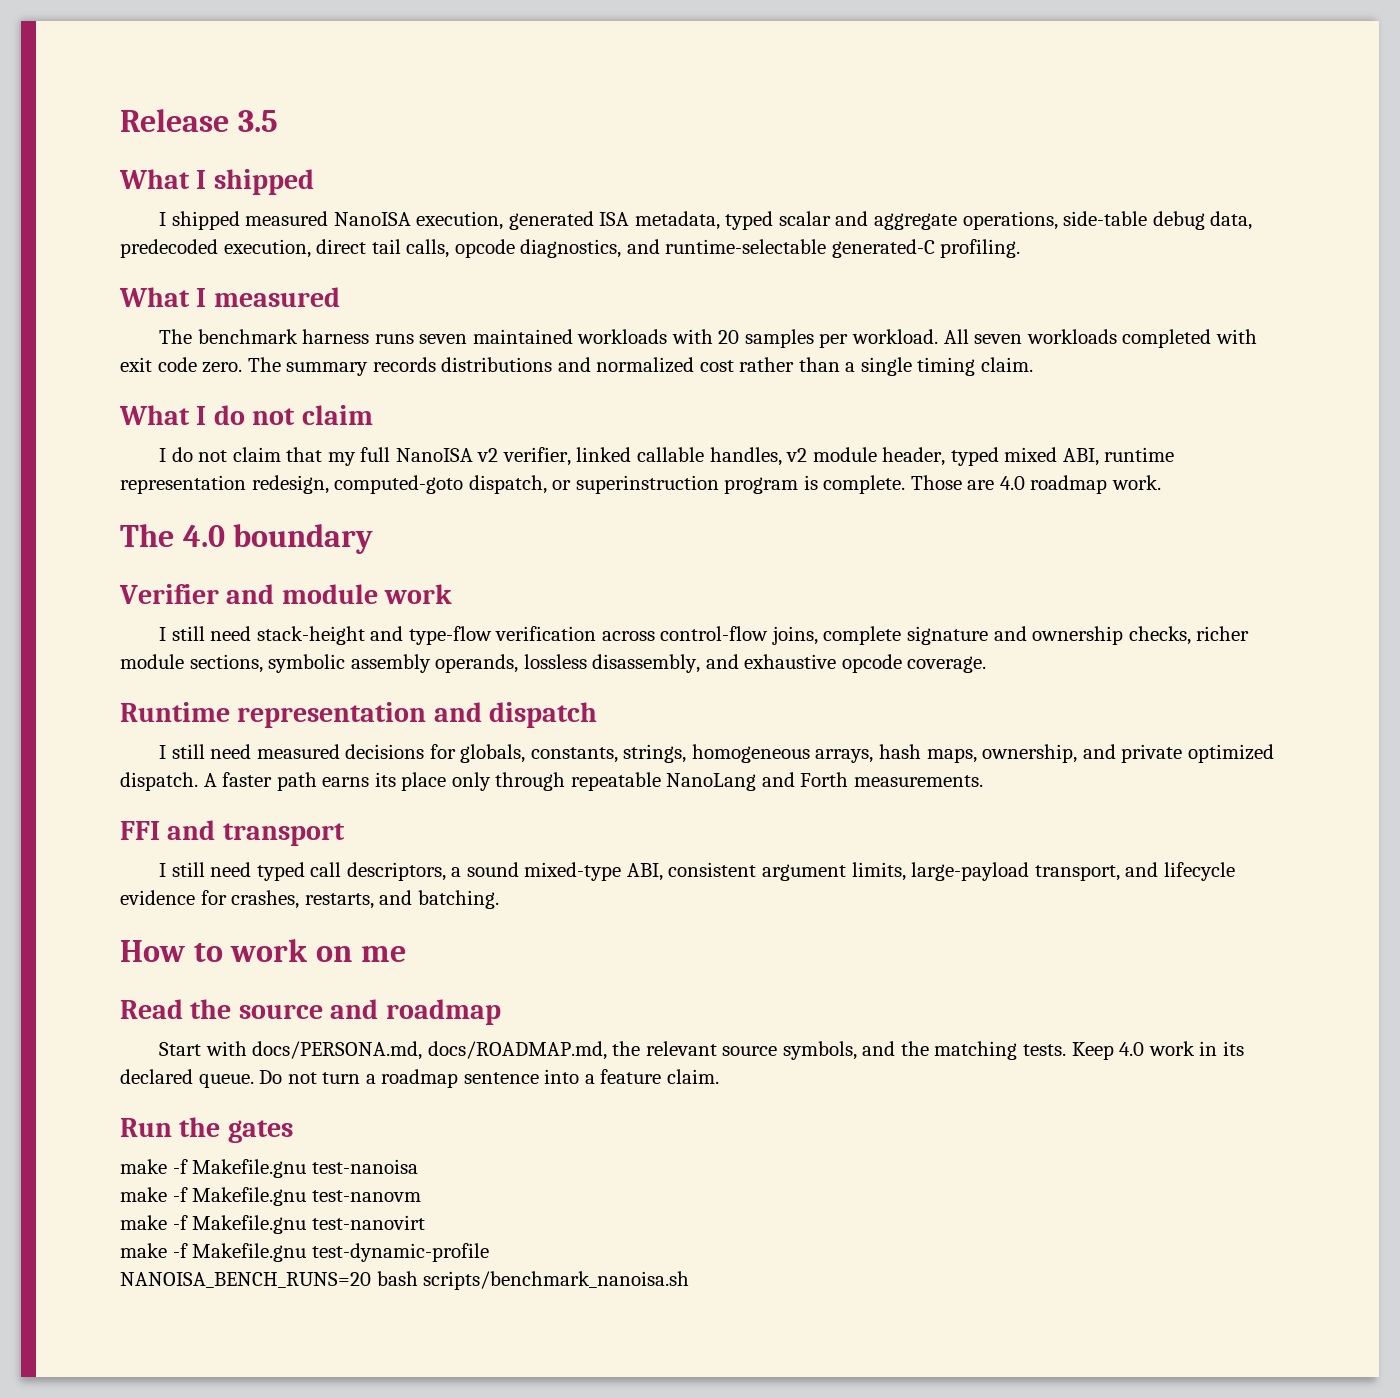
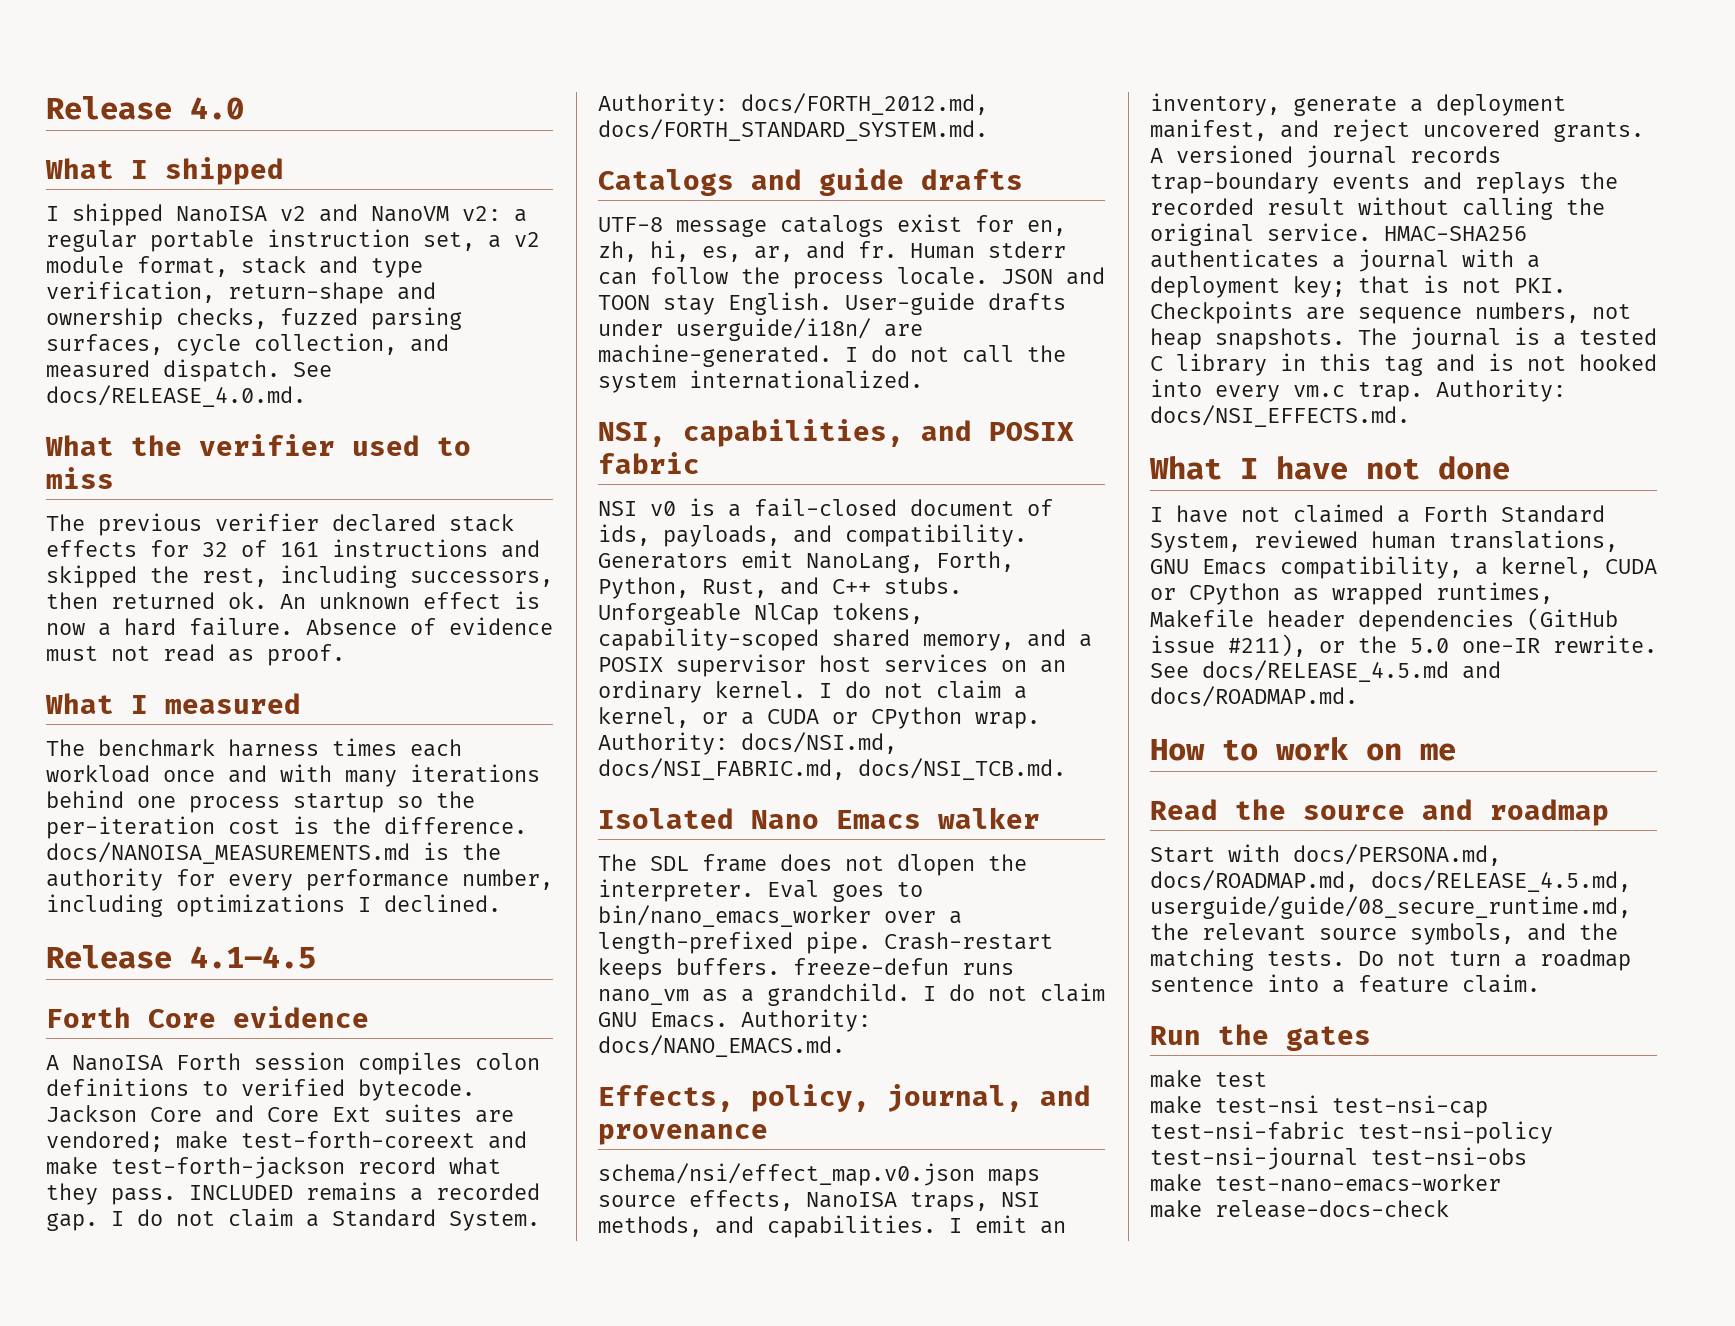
- Release 3.5
+ Release 4.0
- I shipped measured NanoISA execution, generated ISA metadata, typed scalar and aggregate operations, side-table debug data, predecoded execution, direct tail calls, opcode diagnostics, and runtime-selectable generated-C profiling.
+ I shipped NanoISA v2 and NanoVM v2: a regular portable instruction set, a v2 module format, stack and type verification, return-shape and ownership checks, fuzzed parsing surfaces, cycle collection, and measured dispatch. See docs/RELEASE_4.0.md.
+ What the verifier used to miss
+ The previous verifier declared stack effects for 32 of 161 instructions and skipped the rest, including successors, then returned ok. An unknown effect is now a hard failure. Absence of evidence must not read as proof.
- The benchmark harness runs seven maintained workloads with 20 samples per workload. All seven workloads completed with exit code zero. The summary records distributions and normalized cost rather than a single timing claim.
- What I do not claim
- I do not claim that my full NanoISA v2 verifier, linked callable handles, v2 module header, typed mixed ABI, runtime representation redesign, computed-goto dispatch, or superinstruction program is complete. Those are 4.0 roadmap work.
- The 4.0 boundary
- Verifier and module work
- I still need stack-height and type-flow verification across control-flow joins, complete signature and ownership checks, richer module sections, symbolic assembly operands, lossless disassembly, and exhaustive opcode coverage.
- Runtime representation and dispatch
- I still need measured decisions for globals, constants, strings, homogeneous arrays, hash maps, ownership, and private optimized dispatch. A faster path earns its place only through repeatable NanoLang and Forth measurements.
- FFI and transport
- I still need typed call descriptors, a sound mixed-type ABI, consistent argument limits, large-payload transport, and lifecycle evidence for crashes, restarts, and batching.
+ The benchmark harness times each workload once and with many iterations behind one process startup so the per-iteration cost is the difference. docs/NANOISA_MEASUREMENTS.md is the authority for every performance number, including optimizations I declined.
+ Release 4.1–4.5
+ Forth Core evidence
+ A NanoISA Forth session compiles colon definitions to verified bytecode. Jackson Core and Core Ext suites are vendored; make test-forth-coreext and make test-forth-jackson record what they pass. INCLUDED remains a recorded gap. I do not claim a Standard System. Authority: docs/FORTH_2012.md, docs/FORTH_STANDARD_SYSTEM.md.
+ Catalogs and guide drafts
+ UTF-8 message catalogs exist for en, zh, hi, es, ar, and fr. Human stderr can follow the process locale. JSON and TOON stay English. User-guide drafts under userguide/i18n/ are machine-generated. I do not call the system internationalized.
+ NSI, capabilities, and POSIX fabric
+ NSI v0 is a fail-closed document of ids, payloads, and compatibility. Generators emit NanoLang, Forth, Python, Rust, and C++ stubs. Unforgeable NlCap tokens, capability-scoped shared memory, and a POSIX supervisor host services on an ordinary kernel. I do not claim a kernel, or a CUDA or CPython wrap. Authority: docs/NSI.md, docs/NSI_FABRIC.md, docs/NSI_TCB.md.
+ Isolated Nano Emacs walker
+ The SDL frame does not dlopen the interpreter. Eval goes to bin/nano_emacs_worker over a length-prefixed pipe. Crash-restart keeps buffers. freeze-defun runs nano_vm as a grandchild. I do not claim GNU Emacs. Authority: docs/NANO_EMACS.md.
+ Effects, policy, journal, and provenance
+ schema/nsi/effect_map.v0.json maps source effects, NanoISA traps, NSI methods, and capabilities. I emit an inventory, generate a deployment manifest, and reject uncovered grants. A versioned journal records trap-boundary events and replays the recorded result without calling the original service. HMAC-SHA256 authenticates a journal with a deployment key; that is not PKI. Checkpoints are sequence numbers, not heap snapshots. The journal is a tested C library in this tag and is not hooked into every vm.c trap. Authority: docs/NSI_EFFECTS.md.
+ What I have not done
+ I have not claimed a Forth Standard System, reviewed human translations, GNU Emacs compatibility, a kernel, CUDA or CPython as wrapped runtimes, Makefile header dependencies (GitHub issue #211), or the 5.0 one-IR rewrite. See docs/RELEASE_4.5.md and docs/ROADMAP.md.
- Start with docs/PERSONA.md, docs/ROADMAP.md, the relevant source symbols, and the matching tests.
+ Start with docs/PERSONA.md, docs/ROADMAP.md, docs/RELEASE_4.5.md, userguide/guide/08_secure_runtime.md, the relevant source symbols, and the matching tests.
- Keep 4.0 work in its declared queue.
- make -f Makefile.gnu test-nanoisa
- make -f Makefile.gnu test-nanovm
- make -f Makefile.gnu test-nanovirt
- make -f Makefile.gnu test-dynamic-profile
- NANOISA_BENCH_RUNS=20 bash scripts/benchmark_nanoisa.sh
+ make test
+ make test-nsi test-nsi-cap test-nsi-fabric test-nsi-policy test-nsi-journal test-nsi-obs
+ make test-nano-emacs-worker
+ make release-docs-check

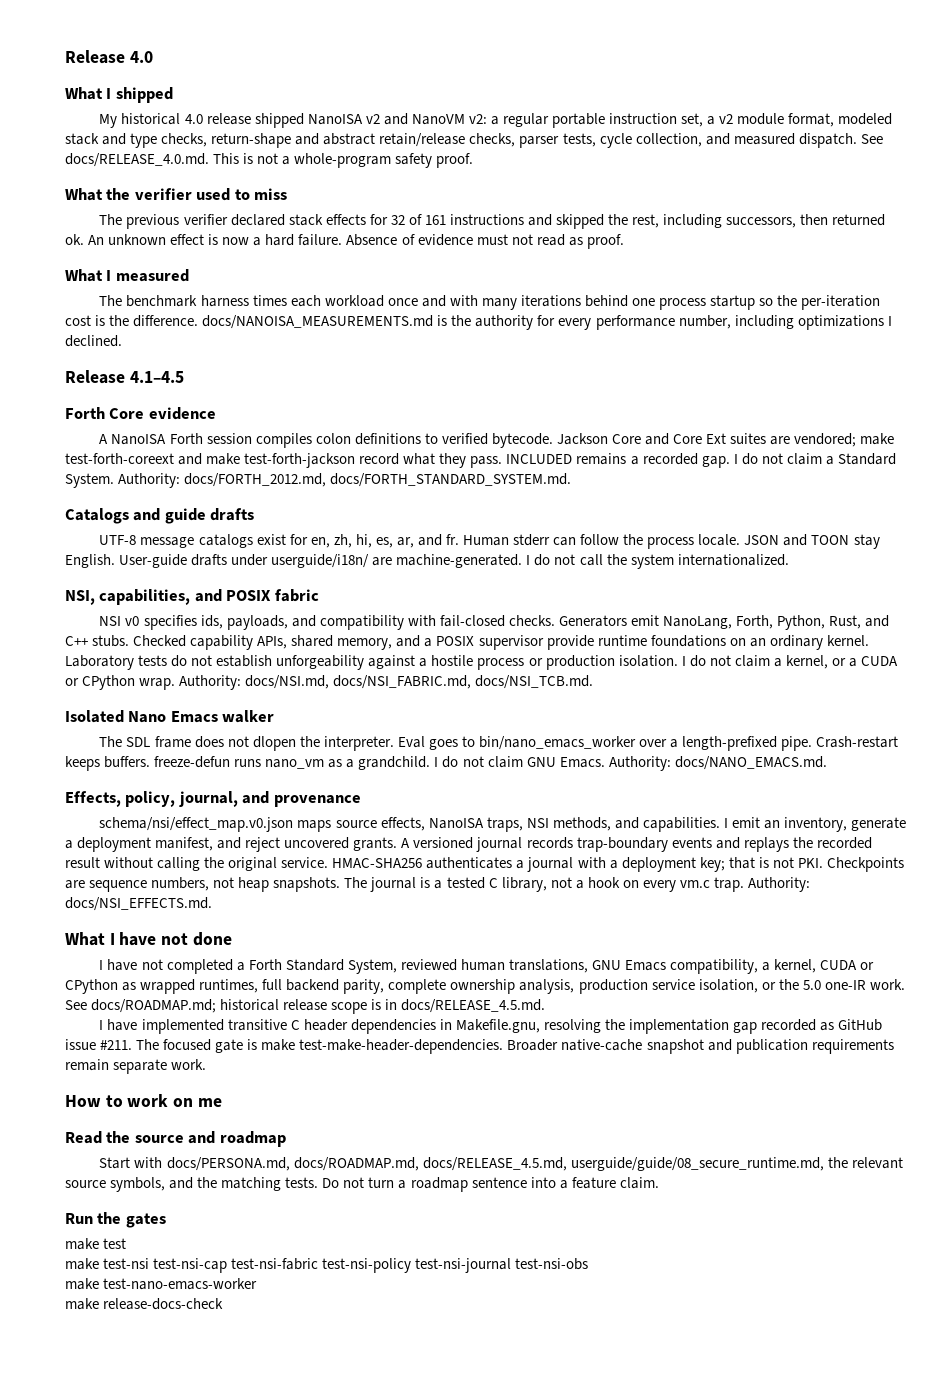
- I shipped NanoISA v2 and NanoVM v2: a regular portable instruction set, a v2 module format, stack and type verification, return-shape and ownership checks, fuzzed parsing surfaces, cycle collection, and measured dispatch.
+ My historical 4.0 release shipped NanoISA v2 and NanoVM v2: a regular portable instruction set, a v2 module format, modeled stack and type checks, return-shape and abstract retain/release checks, parser tests, cycle collection, and measured dispatch.
- See docs/RELEASE_4.0.md.
+ See docs/RELEASE_4.0.md. This is not a whole-program safety proof.
- NSI v0 is a fail-closed document of ids, payloads, and compatibility.
+ NSI v0 specifies ids, payloads, and compatibility with fail-closed checks.
- Unforgeable NlCap tokens, capability-scoped shared memory, and a POSIX supervisor host services on an ordinary kernel.
+ Checked capability APIs, shared memory, and a POSIX supervisor provide runtime foundations on an ordinary kernel.
+ Laboratory tests do not establish unforgeability against a hostile process or production isolation.
- The journal is a tested C library in this tag and is not hooked into every vm.c trap.
+ The journal is a tested C library, not a hook on every vm.c trap.
- I have not claimed a Forth Standard System, reviewed human translations, GNU Emacs compatibility, a kernel, CUDA or CPython as wrapped runtimes, Makefile header dependencies (GitHub issue #211), or the 5.0 one-IR rewrite. See docs/RELEASE_4.5.md and docs/ROADMAP.md.
+ I have not completed a Forth Standard System, reviewed human translations, GNU Emacs compatibility, a kernel, CUDA or CPython as wrapped runtimes, full backend parity, complete ownership analysis, production service isolation, or the 5.0 one-IR work. See docs/ROADMAP.md; historical release scope is in docs/RELEASE_4.5.md.
+ I have implemented transitive C header dependencies in Makefile.gnu, resolving the implementation gap recorded as GitHub issue #211. The focused gate is make test-make-header-dependencies. Broader native-cache snapshot and publication requirements remain separate work.

